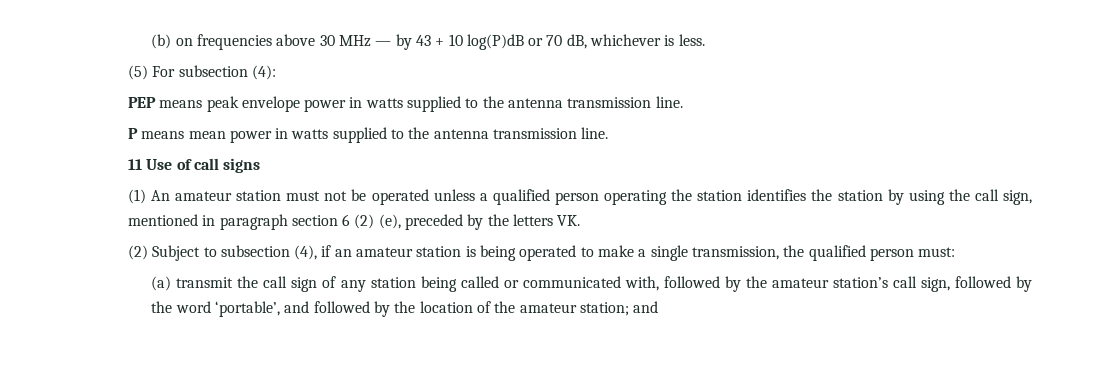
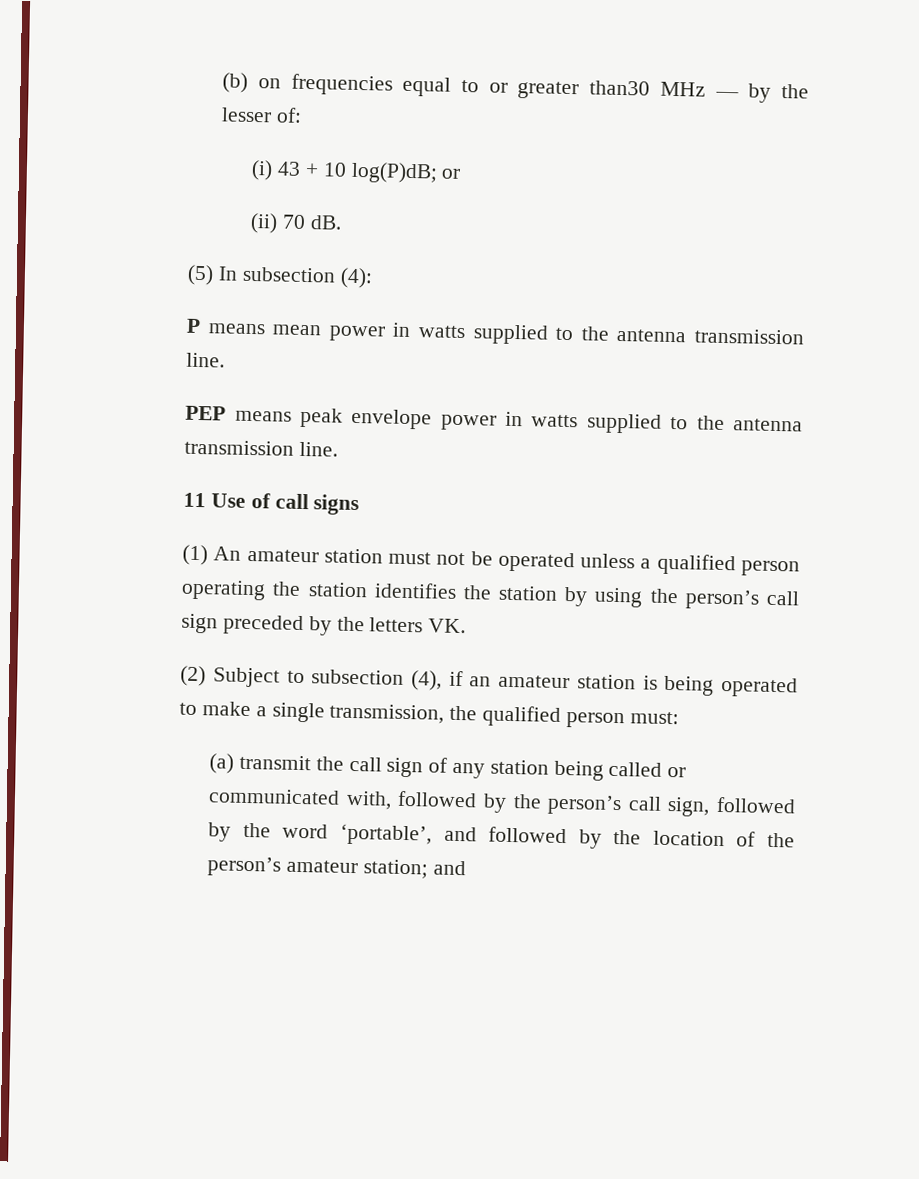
- (b) on frequencies above 30 MHz — by 43 + 10 log(P)dB or 70 dB, whichever is less.
+ (b) on frequencies equal to or greater than30 MHz — by the lesser of:
+ (i) 43 + 10 log(P)dB; or
+ (ii) 70 dB.
- (5) For subsection (4):
+ (5) In subsection (4):
+ P means mean power in watts supplied to the antenna transmission line.
  PEP means peak envelope power in watts supplied to the antenna transmission line.
- P means mean power in watts supplied to the antenna transmission line.
- (1) An amateur station must not be operated unless a qualified person operating the station identifies the station by using the call sign, mentioned in paragraph section 6 (2) (e), preceded by the letters VK.
+ (1) An amateur station must not be operated unless a qualified person operating the station identifies the station by using the person’s call sign preceded by the letters VK.
- (a) transmit the call sign of any station being called or communicated with, followed by the amateur station’s call sign, followed by the word ‘portable’, and followed by the location of the amateur station; and
+ (a) transmit the call sign of any station being called or communicated with, followed by the person’s call sign, followed by the word ‘portable’, and followed by the location of the person’s amateur station; and

